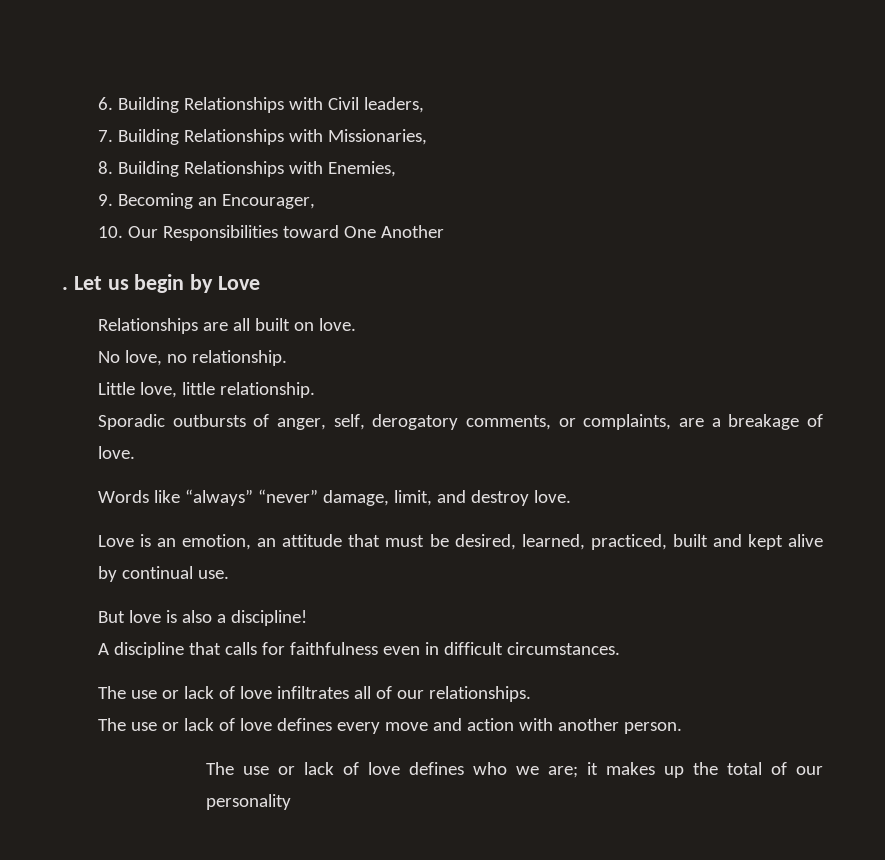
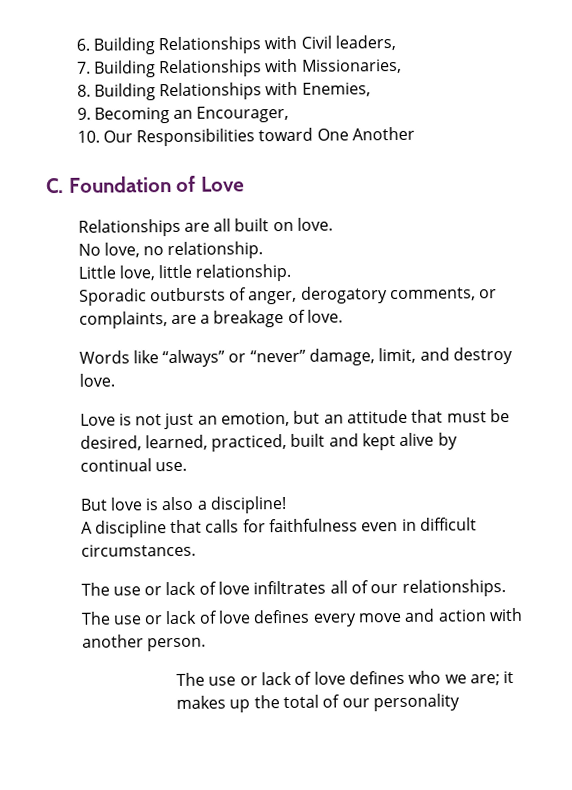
- . Let us begin by Love
+ C. Foundation of Love
- Sporadic outbursts of anger, self, derogatory comments, or complaints, are a breakage of love.
+ Sporadic outbursts of anger, derogatory comments, or complaints, are a breakage of love.
- Words like “always” “never” damage, limit, and destroy love.
+ Words like “always” or “never” damage, limit, and destroy love.
- Love is an emotion, an attitude that must be desired, learned, practiced, built and kept alive by continual use.
+ Love is not just an emotion, but an attitude that must be desired, learned, practiced, built and kept alive by continual use.

